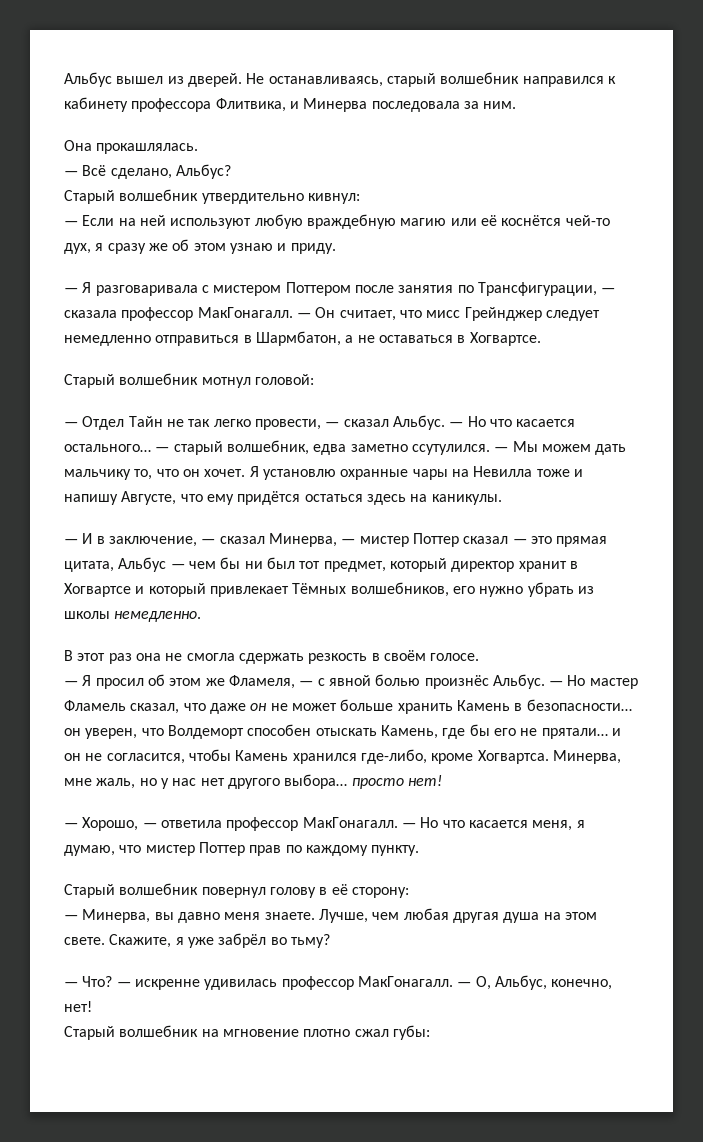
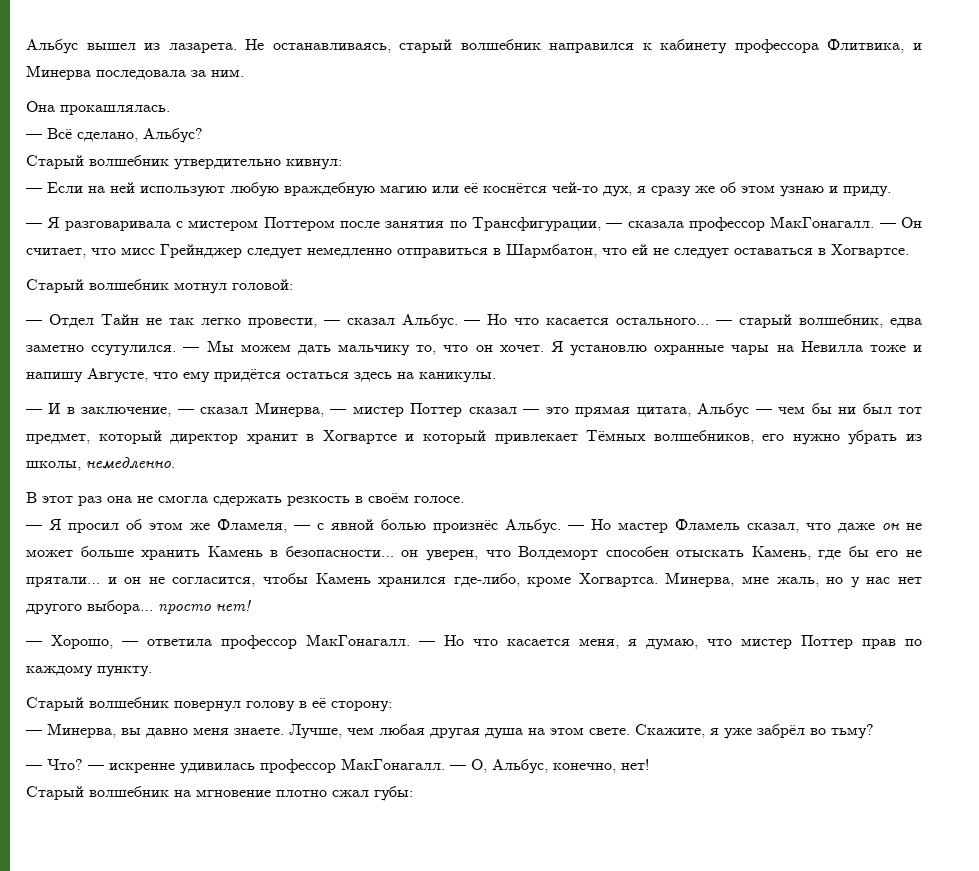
- Альбус вышел из дверей.
+ Альбус вышел из лазарета.
- — Он считает, что мисс Грейнджер следует немедленно отправиться в Шармбатон, а не оставаться в Хогвартсе.
+ — Он считает, что мисс Грейнджер следует немедленно отправиться в Шармбатон, что ей не следует оставаться в Хогвартсе.
- — И в заключение, — сказал Минерва, — мистер Поттер сказал — это прямая цитата, Альбус — чем бы ни был тот предмет, который директор хранит в Хогвартсе и который привлекает Тёмных волшебников, его нужно убрать из школы немедленно.
+ — И в заключение, — сказал Минерва, — мистер Поттер сказал — это прямая цитата, Альбус — чем бы ни был тот предмет, который директор хранит в Хогвартсе и который привлекает Тёмных волшебников, его нужно убрать из школы, немедленно.

